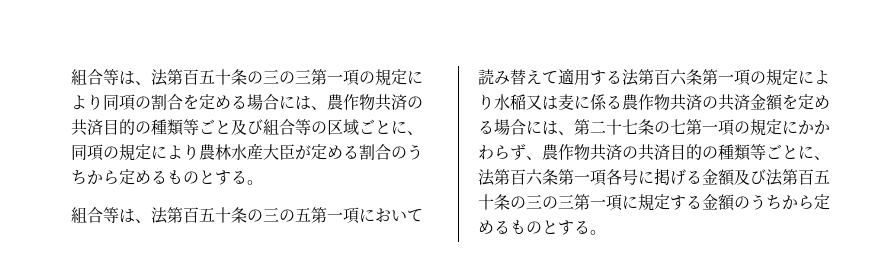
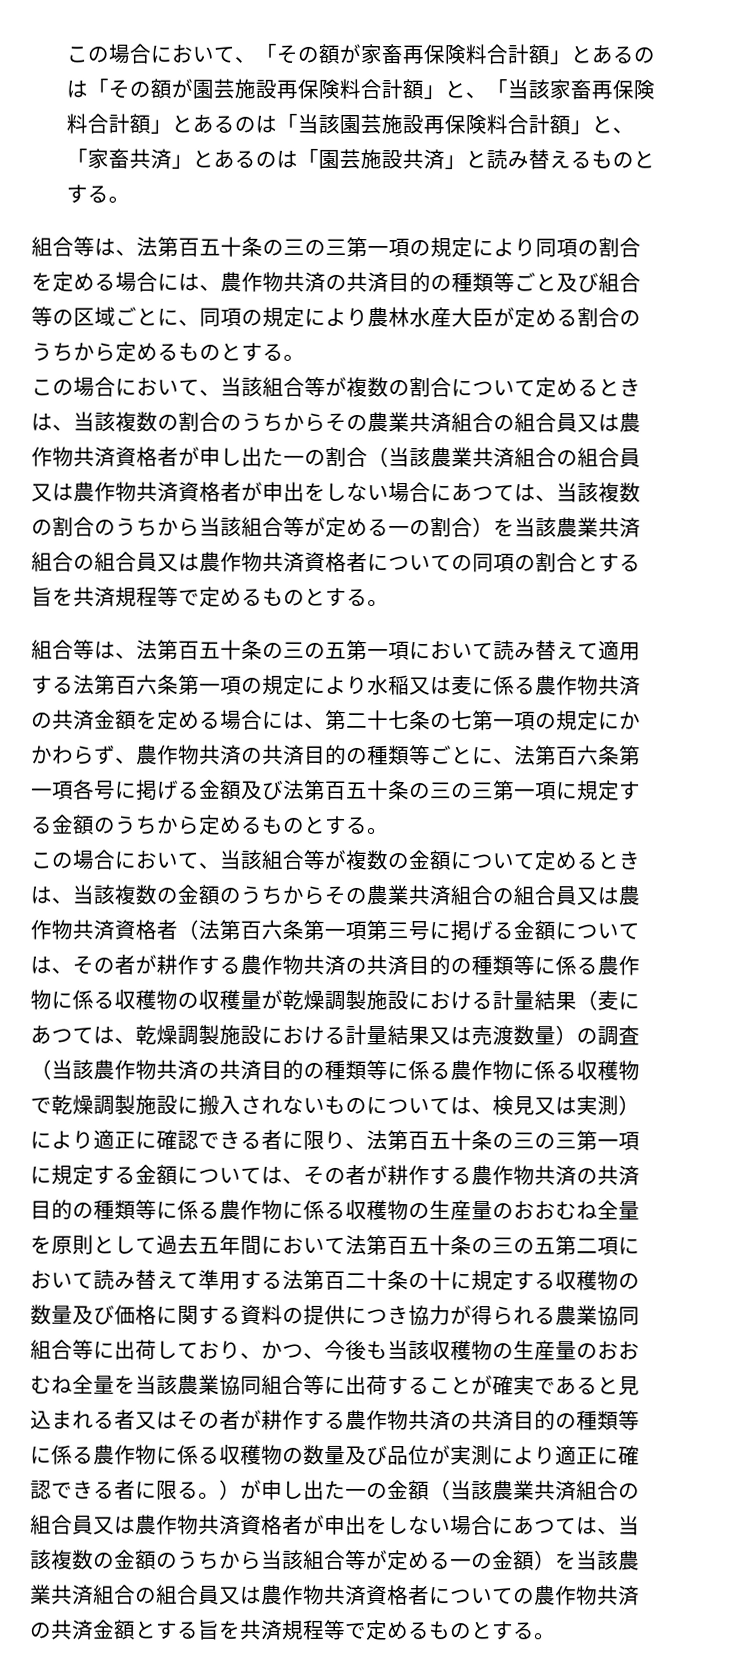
+ この場合において、「その額が家畜再保険料合計額」とあるのは「その額が園芸施設再保険料合計額」と、「当該家畜再保険料合計額」とあるのは「当該園芸施設再保険料合計額」と、「家畜共済」とあるのは「園芸施設共済」と読み替えるものとする。
+ この場合において、当該組合等が複数の割合について定めるときは、当該複数の割合のうちからその農業共済組合の組合員又は農作物共済資格者が申し出た一の割合（当該農業共済組合の組合員又は農作物共済資格者が申出をしない場合にあつては、当該複数の割合のうちから当該組合等が定める一の割合）を当該農業共済組合の組合員又は農作物共済資格者についての同項の割合とする旨を共済規程等で定めるものとする。
+ この場合において、当該組合等が複数の金額について定めるときは、当該複数の金額のうちからその農業共済組合の組合員又は農作物共済資格者（法第百六条第一項第三号に掲げる金額については、その者が耕作する農作物共済の共済目的の種類等に係る農作物に係る収穫物の収穫量が乾燥調製施設における計量結果（麦にあつては、乾燥調製施設における計量結果又は売渡数量）の調査（当該農作物共済の共済目的の種類等に係る農作物に係る収穫物で乾燥調製施設に搬入されないものについては、検見又は実測）により適正に確認できる者に限り、法第百五十条の三の三第一項に規定する金額については、その者が耕作する農作物共済の共済目的の種類等に係る農作物に係る収穫物の生産量のおおむね全量を原則として過去五年間において法第百五十条の三の五第二項において読み替えて準用する法第百二十条の十に規定する収穫物の数量及び価格に関する資料の提供につき協力が得られる農業協同組合等に出荷しており、かつ、今後も当該収穫物の生産量のおおむね全量を当該農業協同組合等に出荷することが確実であると見込まれる者又はその者が耕作する農作物共済の共済目的の種類等に係る農作物に係る収穫物の数量及び品位が実測により適正に確認できる者に限る。）が申し出た一の金額（当該農業共済組合の組合員又は農作物共済資格者が申出をしない場合にあつては、当該複数の金額のうちから当該組合等が定める一の金額）を当該農業共済組合の組合員又は農作物共済資格者についての農作物共済の共済金額とする旨を共済規程等で定めるものとする。

